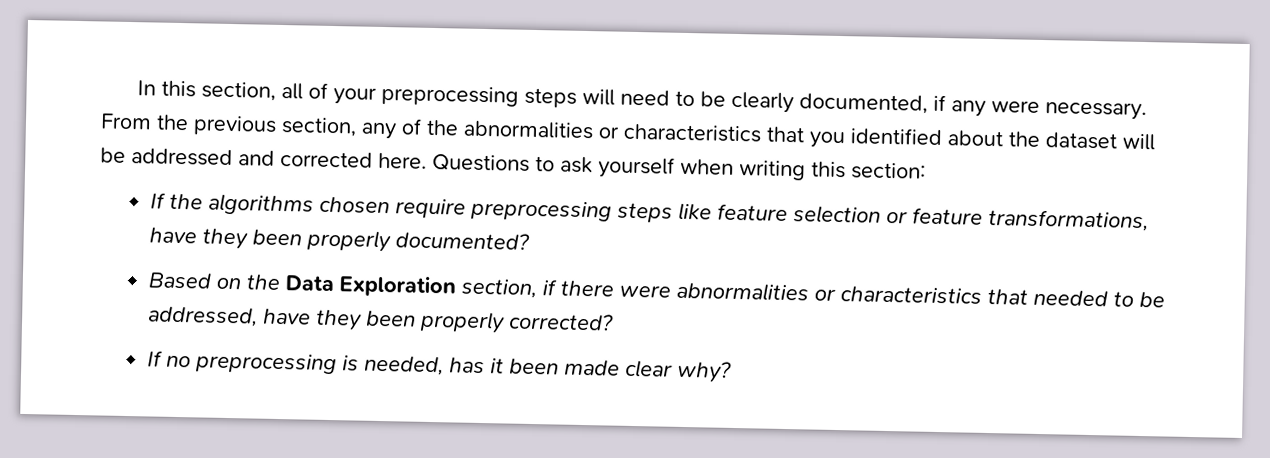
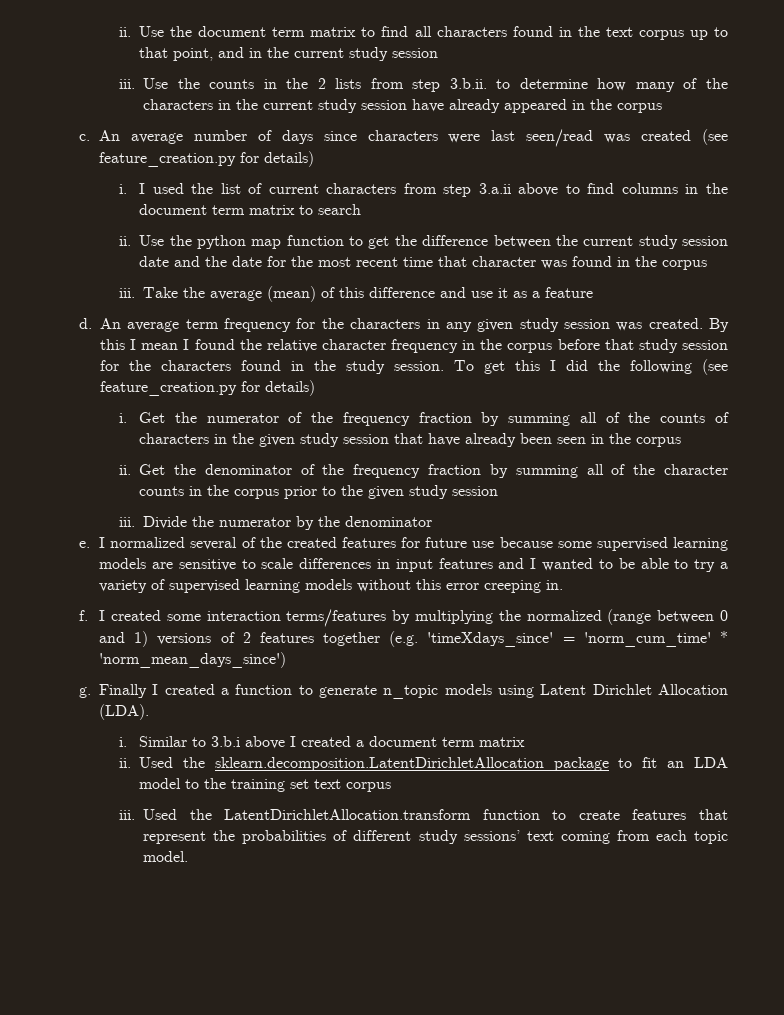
- In this section, all of your preprocessing steps will need to be clearly documented, if any were necessary. From the previous section, any of the abnormalities or characteristics that you identified about the dataset will be addressed and corrected here. Questions to ask yourself when writing this section:
- If the algorithms chosen require preprocessing steps like feature selection or feature transformations, have they been properly documented?
- Based on the Data Exploration section, if there were abnormalities or characteristics that needed to be addressed, have they been properly corrected?
- If no preprocessing is needed, has it been made clear why?
+ ii. Use the document term matrix to find all characters found in the text corpus up to that point, and in the current study session
+ iii. Use the counts in the 2 lists from step 3.b.ii. to determine how many of the characters in the current study session have already appeared in the corpus
+ c. An average number of days since characters were last seen/read was created (see feature_creation.py for details)
+ i. I used the list of current characters from step 3.a.ii above to find columns in the document term matrix to search
+ ii. Use the python map function to get the difference between the current study session date and the date for the most recent time that character was found in the corpus
+ iii. Take the average (mean) of this difference and use it as a feature
+ d. An average term frequency for the characters in any given study session was created. By this I mean I found the relative character frequency in the corpus before that study session for the characters found in the study session. To get this I did the following (see feature_creation.py for details)
+ i. Get the numerator of the frequency fraction by summing all of the counts of characters in the given study session that have already been seen in the corpus
+ ii. Get the denominator of the frequency fraction by summing all of the character counts in the corpus prior to the given study session
+ iii. Divide the numerator by the denominator
+ e. I normalized several of the created features for future use because some supervised learning models are sensitive to scale differences in input features and I wanted to be able to try a variety of supervised learning models without this error creeping in.
+ f. I created some interaction terms/features by multiplying the normalized (range between 0 and 1) versions of 2 features together (e.g. 'timeXdays_since' = 'norm_cum_time' * 'norm_mean_days_since')
+ g. Finally I created a function to generate n_topic models using Latent Dirichlet Allocation (LDA).
+ i. Similar to 3.b.i above I created a document term matrix
+ ii. Used the sklearn.decomposition.LatentDirichletAllocation package to fit an LDA model to the training set text corpus
+ iii. Used the LatentDirichletAllocation.transform function to create features that represent the probabilities of different study sessions’ text coming from each topic model.

